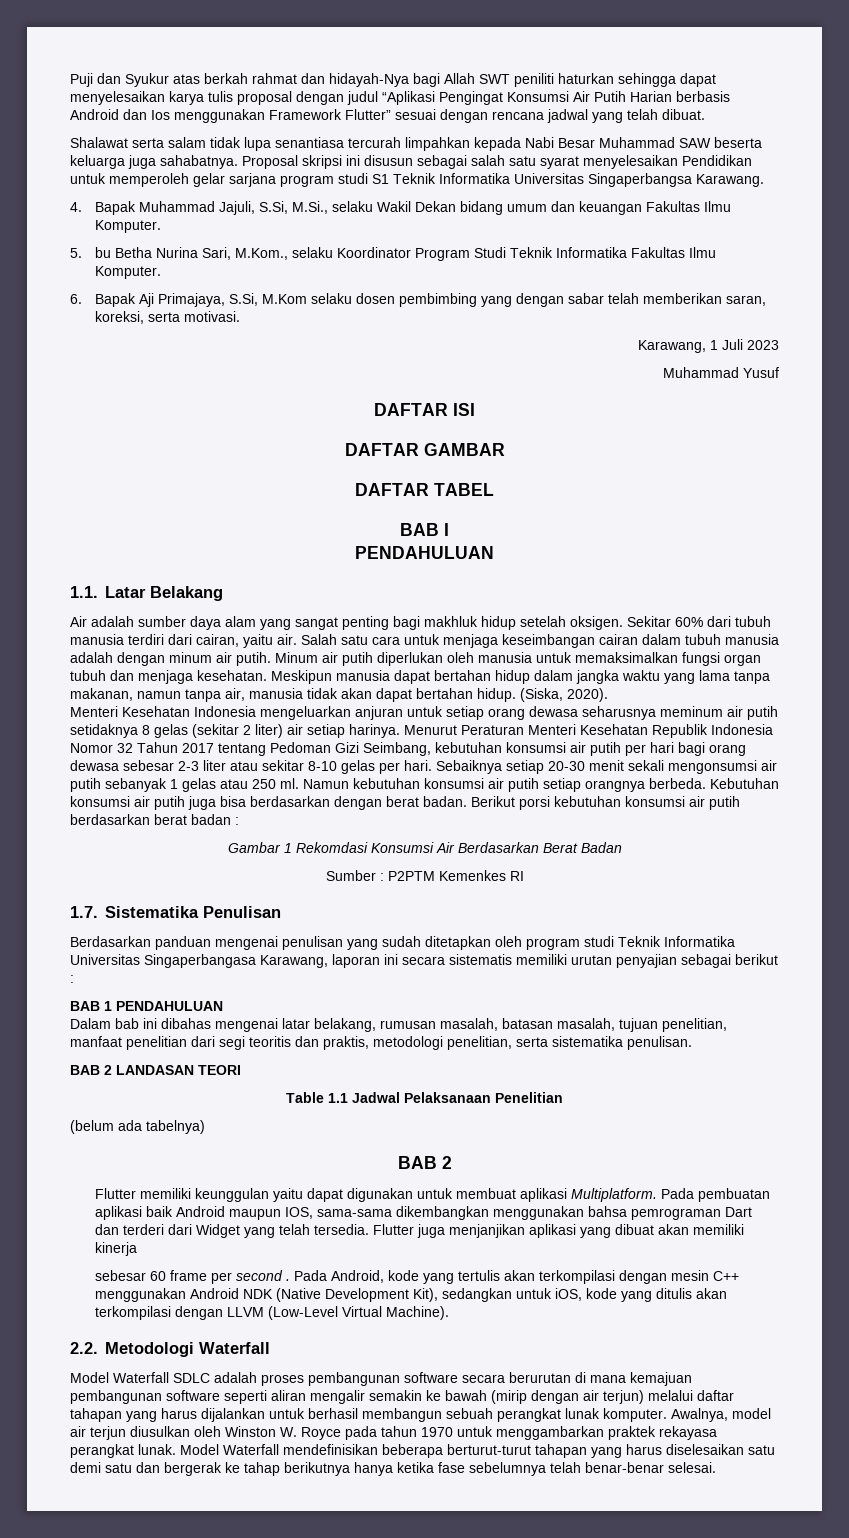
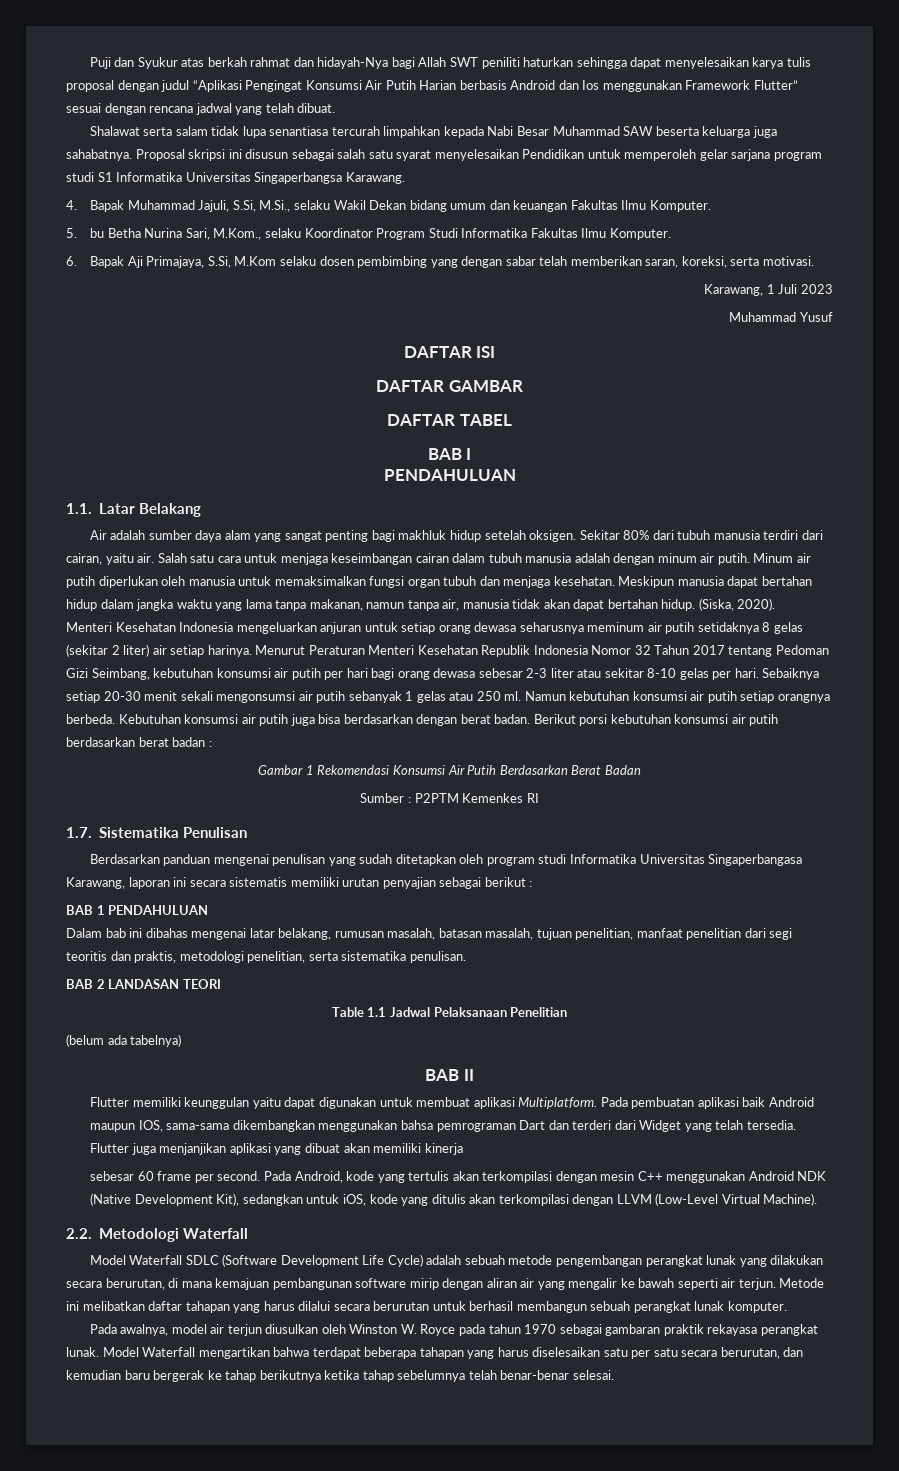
- Proposal skripsi ini disusun sebagai salah satu syarat menyelesaikan Pendidikan untuk memperoleh gelar sarjana program studi S1 Teknik Informatika Universitas Singaperbangsa Karawang.
+ Proposal skripsi ini disusun sebagai salah satu syarat menyelesaikan Pendidikan untuk memperoleh gelar sarjana program studi S1 Informatika Universitas Singaperbangsa Karawang.
- 5. bu Betha Nurina Sari, M.Kom., selaku Koordinator Program Studi Teknik Informatika Fakultas Ilmu Komputer.
+ 5. bu Betha Nurina Sari, M.Kom., selaku Koordinator Program Studi Informatika Fakultas Ilmu Komputer.
- Sekitar 60% dari tubuh manusia terdiri dari cairan, yaitu air.
+ Sekitar 80% dari tubuh manusia terdiri dari cairan, yaitu air.
- Gambar 1 Rekomdasi Konsumsi Air Berdasarkan Berat Badan
+ Gambar 1 Rekomendasi Konsumsi Air Putih Berdasarkan Berat Badan
- Berdasarkan panduan mengenai penulisan yang sudah ditetapkan oleh program studi Teknik Informatika Universitas Singaperbangasa Karawang, laporan ini secara sistematis memiliki urutan penyajian sebagai berikut :
+ Berdasarkan panduan mengenai penulisan yang sudah ditetapkan oleh program studi Informatika Universitas Singaperbangasa Karawang, laporan ini secara sistematis memiliki urutan penyajian sebagai berikut :
  (belum ada tabelnya)
- BAB 2
+ BAB II
- sebesar 60 frame per second .
+ sebesar 60 frame per second.
- Model Waterfall SDLC adalah proses pembangunan software secara berurutan di mana kemajuan pembangunan software seperti aliran mengalir semakin ke bawah (mirip dengan air terjun) melalui daftar tahapan yang harus dijalankan untuk berhasil membangun sebuah perangkat lunak komputer. Awalnya, model air terjun diusulkan oleh Winston W. Royce pada tahun 1970 untuk menggambarkan praktek rekayasa perangkat lunak.
+ Model Waterfall SDLC (Software Development Life Cycle) adalah sebuah metode pengembangan perangkat lunak yang dilakukan secara berurutan, di mana kemajuan pembangunan software mirip dengan aliran air yang mengalir ke bawah seperti air terjun. Metode ini melibatkan daftar tahapan yang harus dilalui secara berurutan untuk berhasil membangun sebuah perangkat lunak komputer.
+ Pada awalnya, model air terjun diusulkan oleh Winston W. Royce pada tahun 1970 sebagai gambaran praktik rekayasa perangkat lunak.
- Model Waterfall mendefinisikan beberapa berturut-turut tahapan yang harus diselesaikan satu demi satu dan bergerak ke tahap berikutnya hanya ketika fase sebelumnya telah benar-benar selesai.
+ Model Waterfall mengartikan bahwa terdapat beberapa tahapan yang harus diselesaikan satu per satu secara berurutan, dan kemudian baru bergerak ke tahap berikutnya ketika tahap sebelumnya telah benar-benar selesai.

